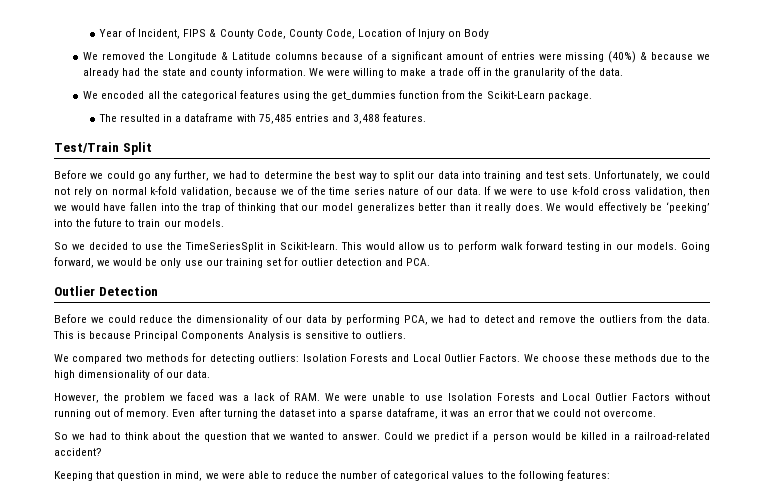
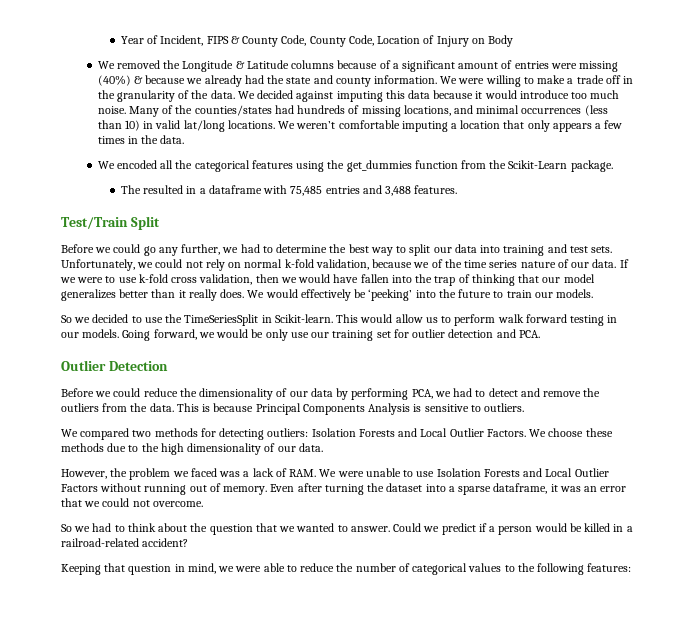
+ We decided against imputing this data because it would introduce too much noise. Many of the counties/states had hundreds of missing locations, and minimal occurrences (less than 10) in valid lat/long locations. We weren’t comfortable imputing a location that only appears a few times in the data.

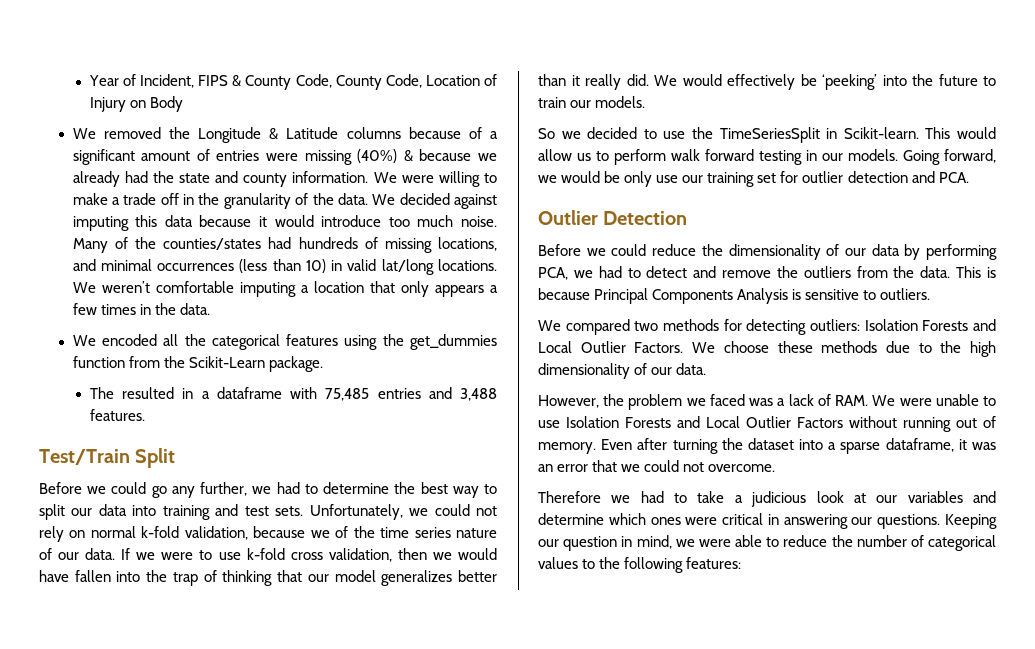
- If we were to use k-fold cross validation, then we would have fallen into the trap of thinking that our model generalizes better than it really does.
+ If we were to use k-fold cross validation, then we would have fallen into the trap of thinking that our model generalizes better than it really did.
- So we had to think about the question that we wanted to answer. Could we predict if a person would be killed in a railroad-related accident?
- Keeping that question in mind, we were able to reduce the number of categorical values to the following features:
+ Therefore we had to take a judicious look at our variables and determine which ones were critical in answering our questions. Keeping our question in mind, we were able to reduce the number of categorical values to the following features:

